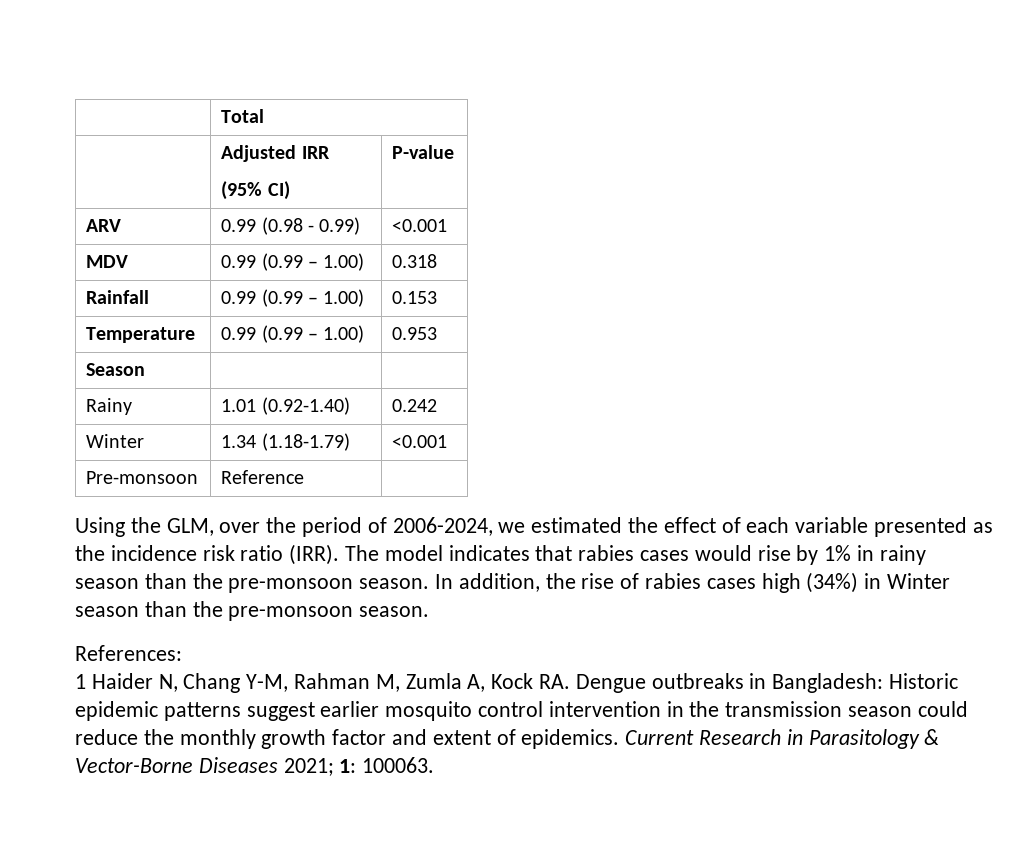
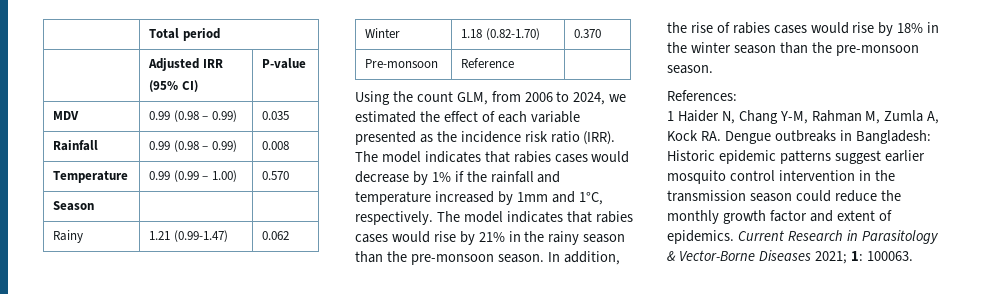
- | Total
+ | Total period
- ARV | 0.99 (0.98 - 0.99) | <0.001
- MDV | 0.99 (0.99 – 1.00) | 0.318
- Rainfall | 0.99 (0.99 – 1.00) | 0.153
+ MDV | 0.99 (0.98 – 0.99) | 0.035
+ Rainfall | 0.99 (0.98 – 0.99) | 0.008
- Temperature | 0.99 (0.99 – 1.00) | 0.953
+ Temperature | 0.99 (0.99 – 1.00) | 0.570
- Rainy | 1.01 (0.92-1.40) | 0.242
- Winter | 1.34 (1.18-1.79) | <0.001
+ Rainy | 1.21 (0.99-1.47) | 0.062
+ Winter | 1.18 (0.82-1.70) | 0.370
  Pre-monsoon | Reference |
- Using the GLM, over the period of 2006-2024, we estimated the effect of each variable presented as the incidence risk ratio (IRR).
+ Using the count GLM, from 2006 to 2024, we estimated the effect of each variable presented as the incidence risk ratio (IRR).
- The model indicates that rabies cases would rise by 1% in rainy season than the pre-monsoon season.
+ The model indicates that rabies cases would decrease by 1% if the rainfall and temperature increased by 1mm and 1°C, respectively. The model indicates that rabies cases would rise by 21% in the rainy season than the pre-monsoon season.
- In addition, the rise of rabies cases high (34%) in Winter season than the pre-monsoon season.
+ In addition, the rise of rabies cases would rise by 18% in the winter season than the pre-monsoon season.

